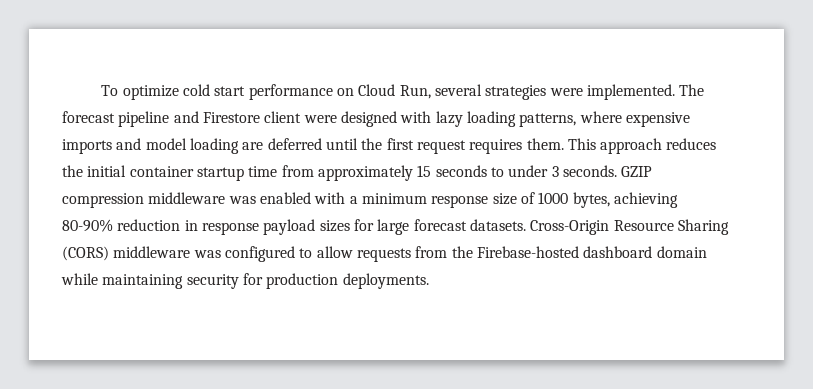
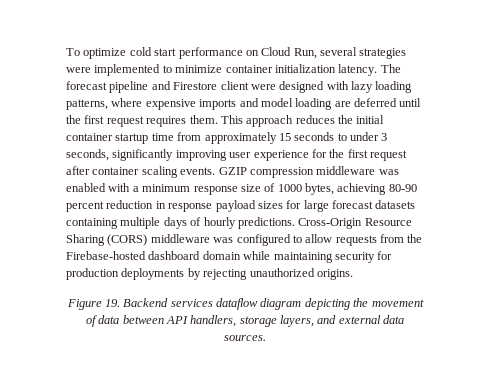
- To optimize cold start performance on Cloud Run, several strategies were implemented.
+ To optimize cold start performance on Cloud Run, several strategies were implemented to minimize container initialization latency.
- This approach reduces the initial container startup time from approximately 15 seconds to under 3 seconds.
+ This approach reduces the initial container startup time from approximately 15 seconds to under 3 seconds, significantly improving user experience for the first request after container scaling events.
- GZIP compression middleware was enabled with a minimum response size of 1000 bytes, achieving 80-90% reduction in response payload sizes for large forecast datasets.
+ GZIP compression middleware was enabled with a minimum response size of 1000 bytes, achieving 80-90 percent reduction in response payload sizes for large forecast datasets containing multiple days of hourly predictions.
- Cross-Origin Resource Sharing (CORS) middleware was configured to allow requests from the Firebase-hosted dashboard domain while maintaining security for production deployments.
+ Cross-Origin Resource Sharing (CORS) middleware was configured to allow requests from the Firebase-hosted dashboard domain while maintaining security for production deployments by rejecting unauthorized origins.
+ Figure 19. Backend services dataflow diagram depicting the movement of data between API handlers, storage layers, and external data sources.

